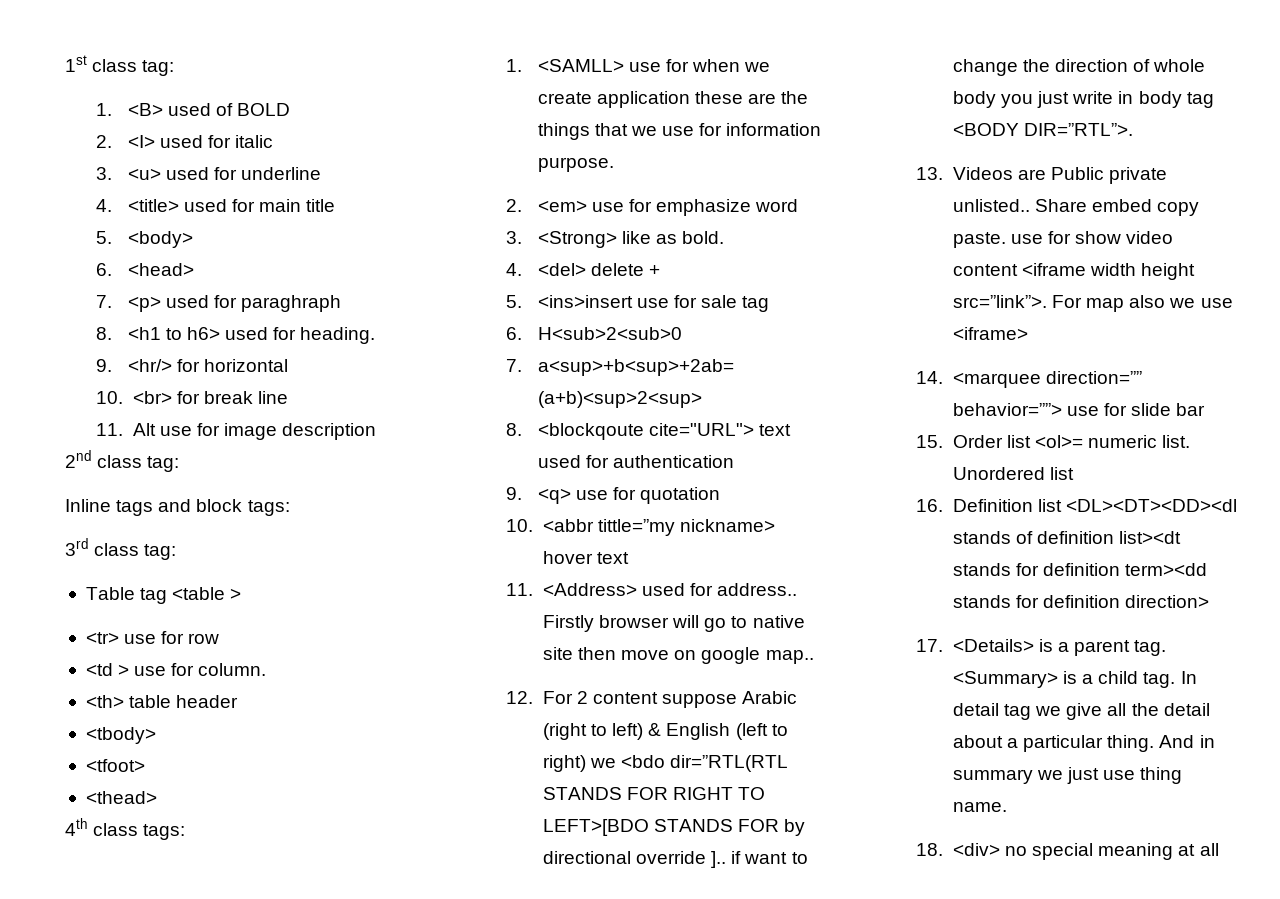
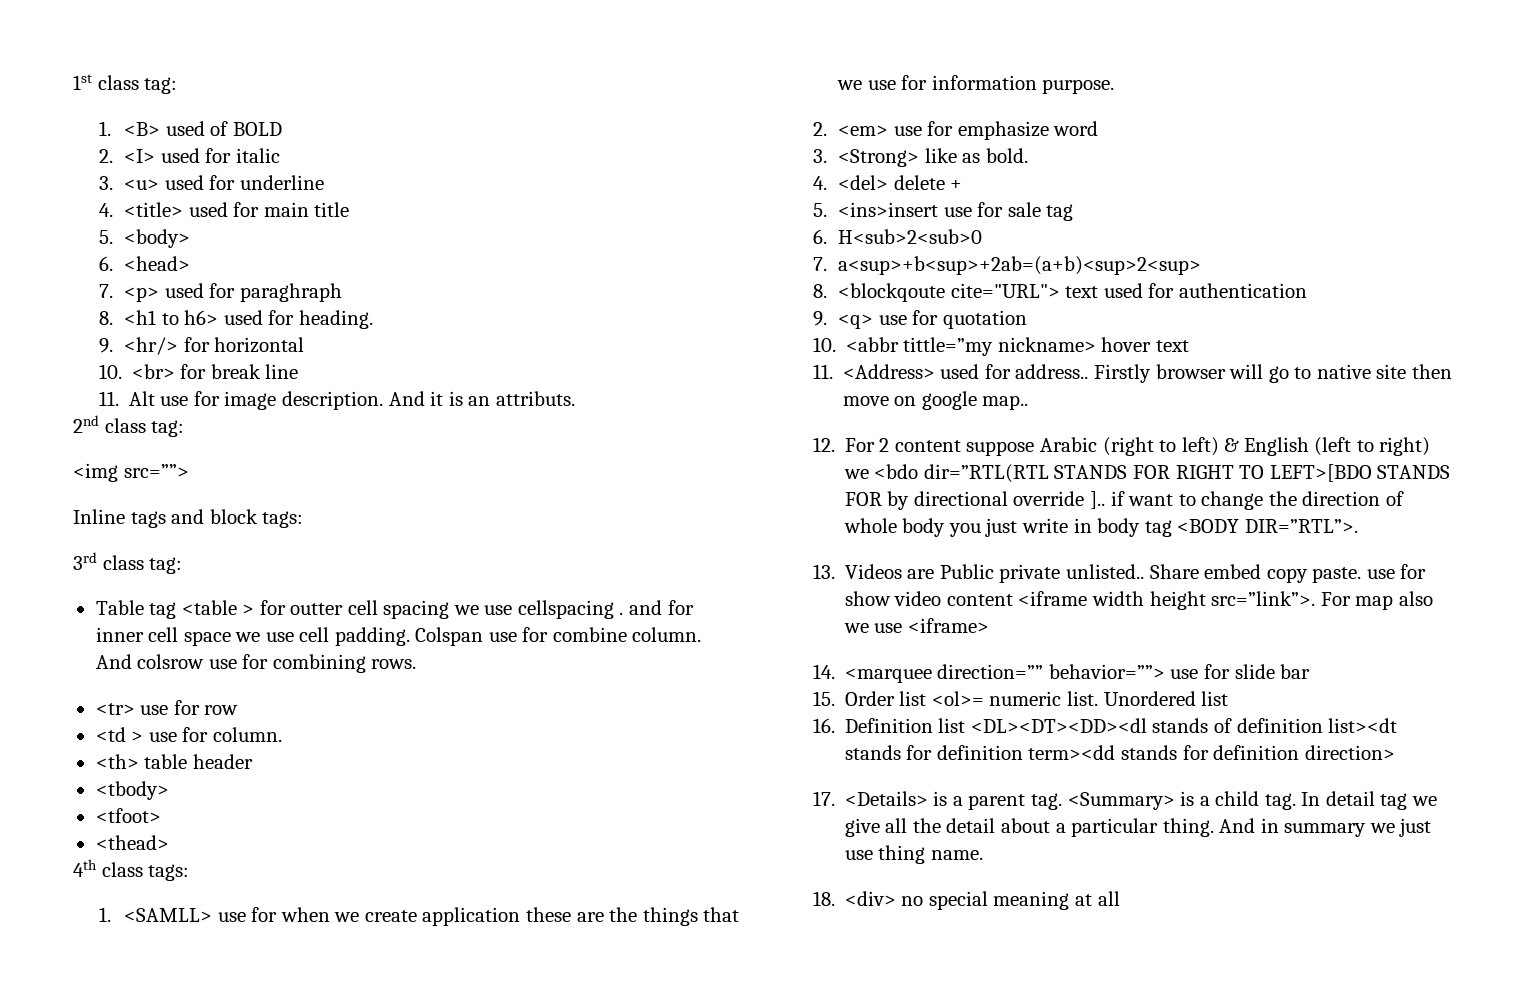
- 11. Alt use for image description
+ 11. Alt use for image description. And it is an attributs.
+ <img src=””>
- Table tag <table >
+ Table tag <table > for outter cell spacing we use cellspacing . and for inner cell space we use cell padding. Colspan use for combine column. And colsrow use for combining rows.

